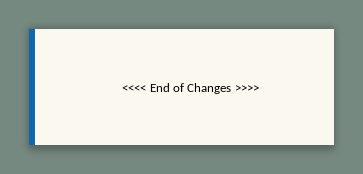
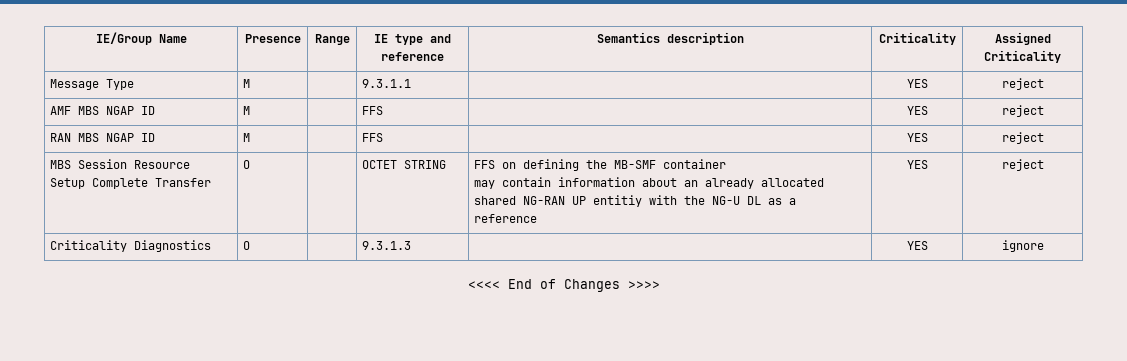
+ IE/Group Name | Presence | Range | IE type and reference | Semantics description | Criticality | Assigned Criticality
+ Message Type | M | | 9.3.1.1 | | YES | reject
+ AMF MBS NGAP ID | M | | FFS | | YES | reject
+ RAN MBS NGAP ID | M | | FFS | | YES | reject
+ MBS Session Resource Setup Complete Transfer | O | | OCTET STRING | FFS on defining the MB-SMF container
+ may contain information about an already allocated shared NG-RAN UP entitiy with the NG-U DL as a reference | YES | reject
+ Criticality Diagnostics | O | | 9.3.1.3 | | YES | ignore

